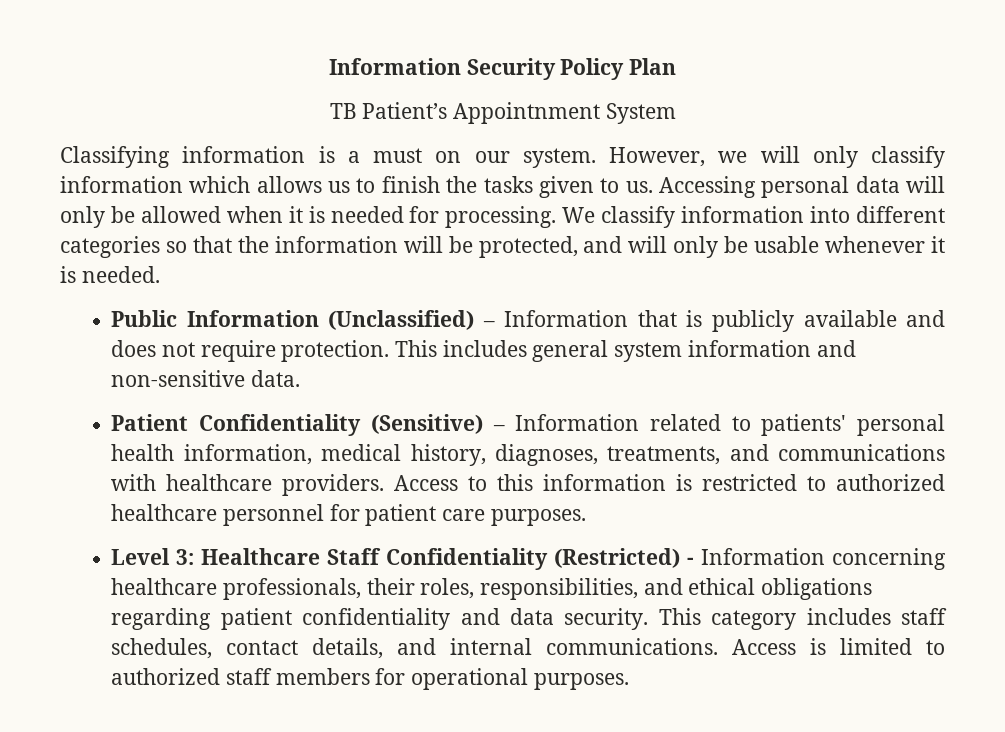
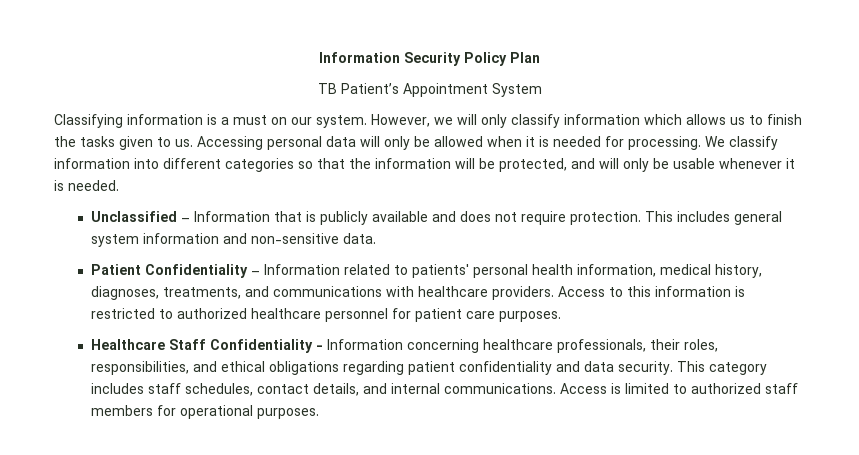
- TB Patient’s Appointnment System
+ TB Patient’s Appointment System
- Public Information (Unclassified) – Information that is publicly available and does not require protection.
+ Unclassified – Information that is publicly available and does not require protection.
- Patient Confidentiality (Sensitive) – Information related to patients' personal health information, medical history, diagnoses, treatments, and communications with healthcare providers.
+ Patient Confidentiality – Information related to patients' personal health information, medical history, diagnoses, treatments, and communications with healthcare providers.
- Level 3: Healthcare Staff Confidentiality (Restricted) - Information concerning healthcare professionals, their roles, responsibilities, and ethical obligations regarding patient confidentiality and data security.
+ Healthcare Staff Confidentiality - Information concerning healthcare professionals, their roles, responsibilities, and ethical obligations regarding patient confidentiality and data security.

